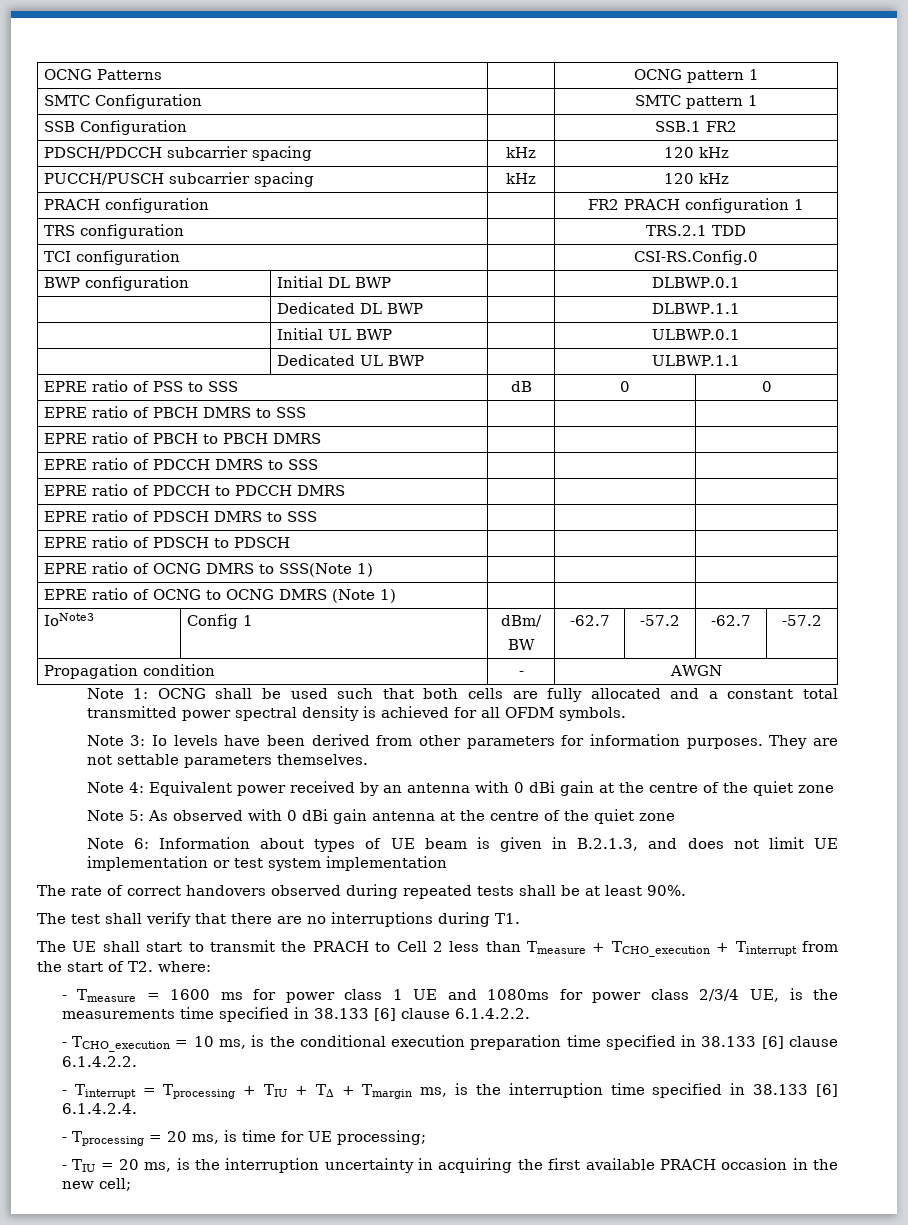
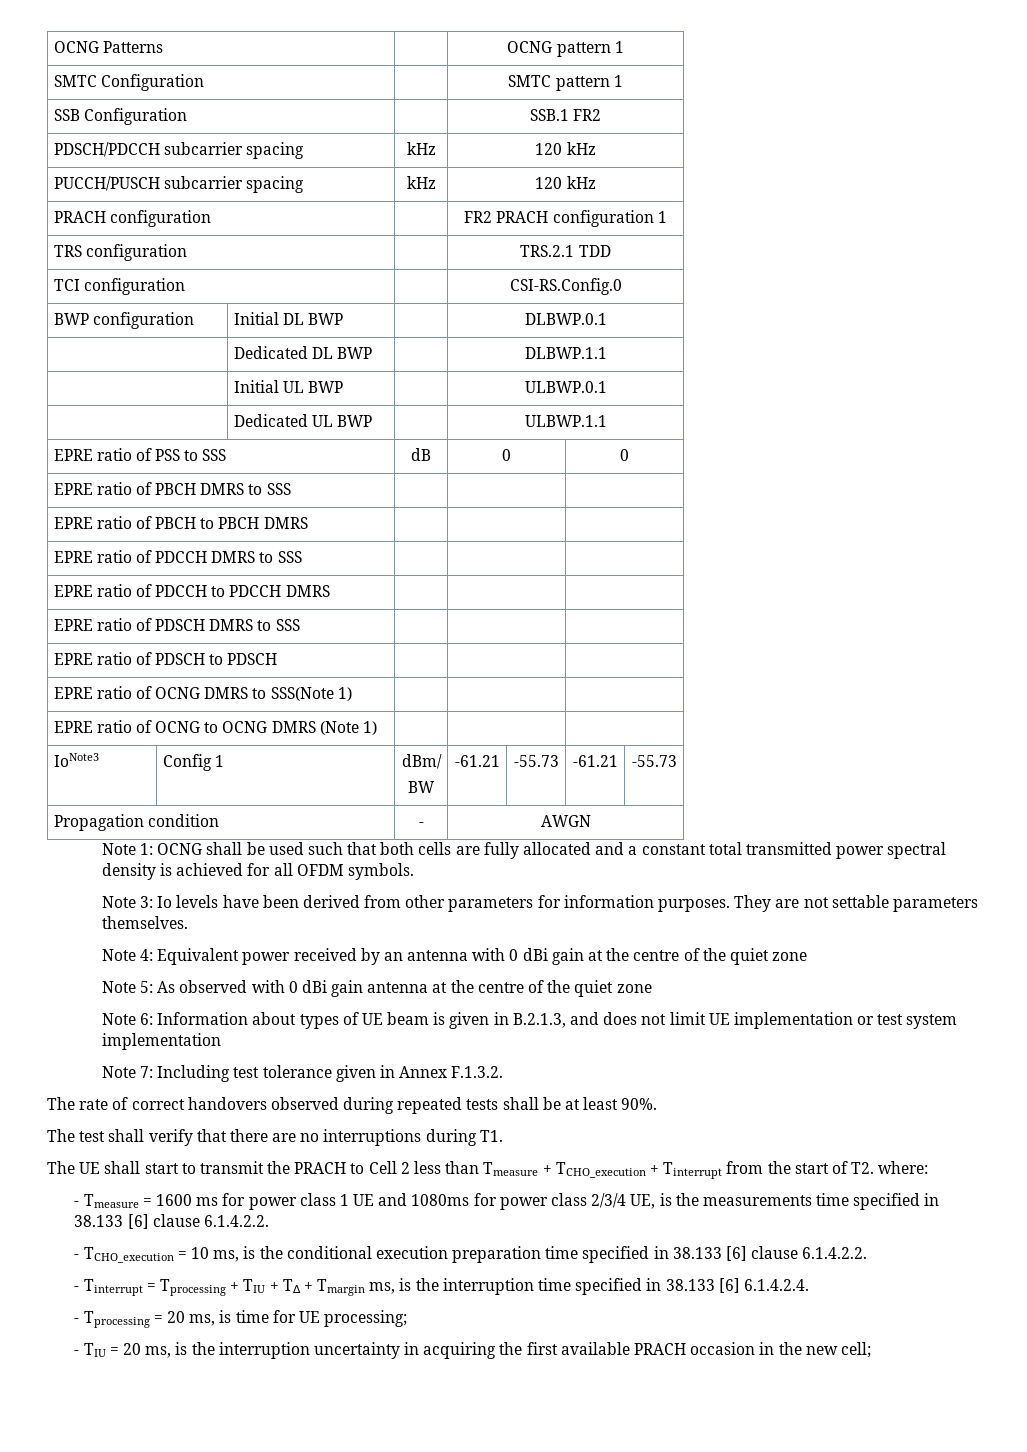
  IoNote3 | Config 1 | dBm/
- BW | -62.7 | -57.2 | -62.7 | -57.2
+ BW | -61.21 | -55.73 | -61.21 | -55.73
+ Note 7: Including test tolerance given in Annex F.1.3.2.

